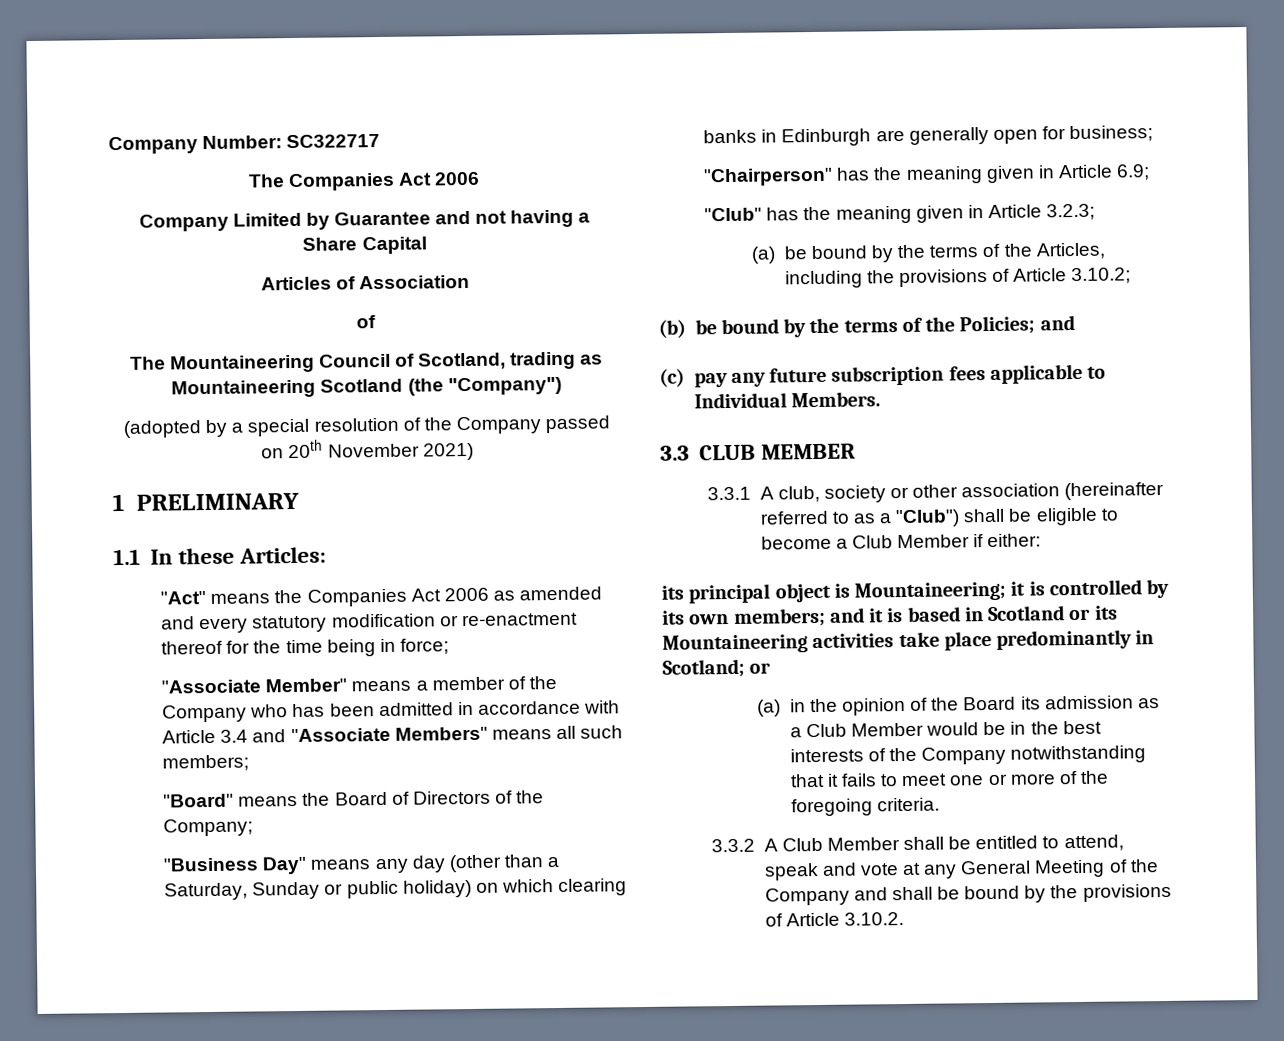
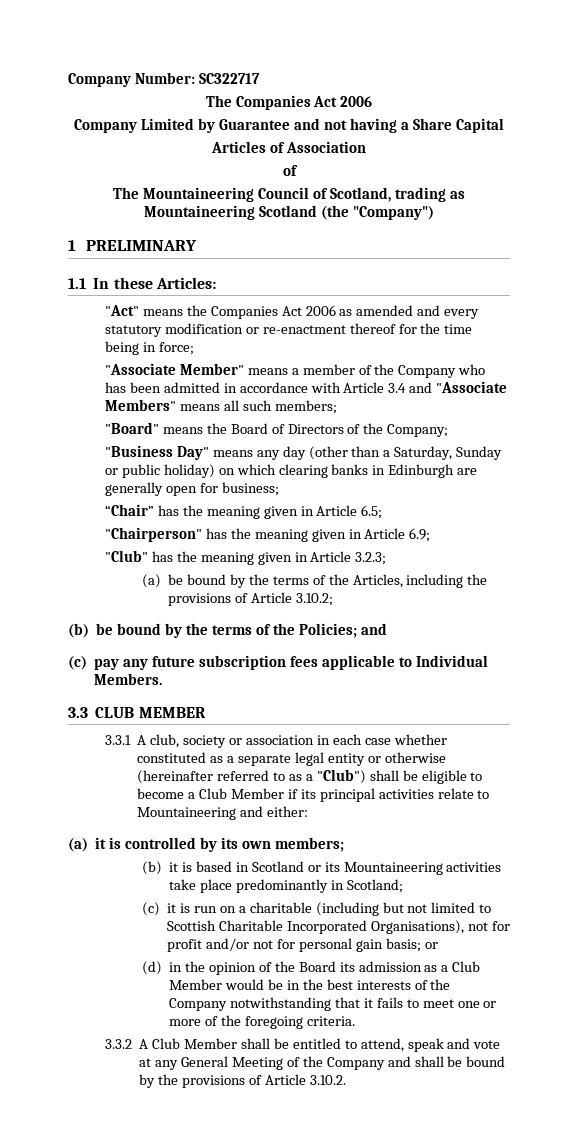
- (adopted by a special resolution of the Company passed on 20th November 2021)
+ “Chair” has the meaning given in Article 6.5;
- 3.3.1 A club, society or other association (hereinafter referred to as a "Club") shall be eligible to become a Club Member if either:
- its principal object is Mountaineering; it is controlled by its own members; and it is based in Scotland or its Mountaineering activities take place predominantly in Scotland; or
+ 3.3.1 A club, society or association in each case whether constituted as a separate legal entity or otherwise (hereinafter referred to as a "Club") shall be eligible to become a Club Member if its principal activities relate to Mountaineering and either:
+ (a) it is controlled by its own members;
+ (b) it is based in Scotland or its Mountaineering activities take place predominantly in Scotland;
+ (c) it is run on a charitable (including but not limited to Scottish Charitable Incorporated Organisations), not for profit and/or not for personal gain basis; or
- (a) in the opinion of the Board its admission as a Club Member would be in the best interests of the Company notwithstanding that it fails to meet one or more of the foregoing criteria.
+ (d) in the opinion of the Board its admission as a Club Member would be in the best interests of the Company notwithstanding that it fails to meet one or more of the foregoing criteria.

